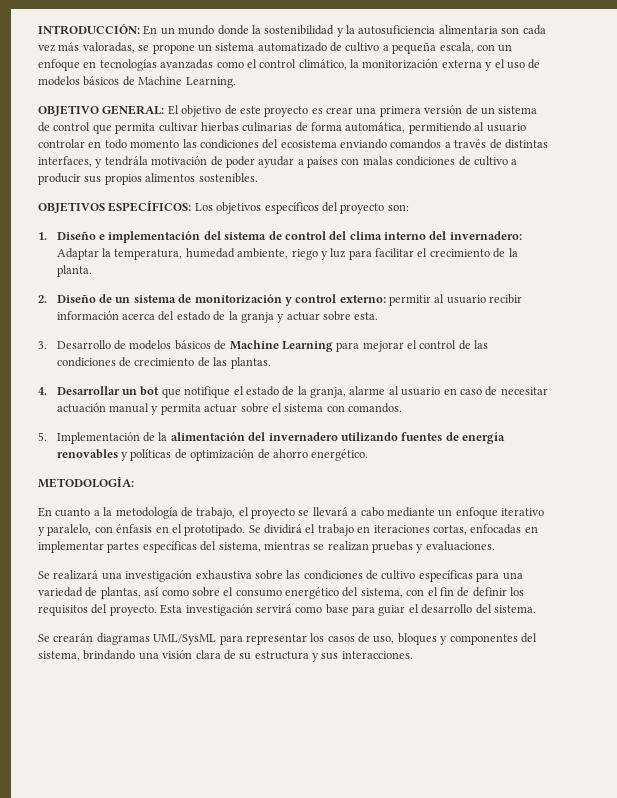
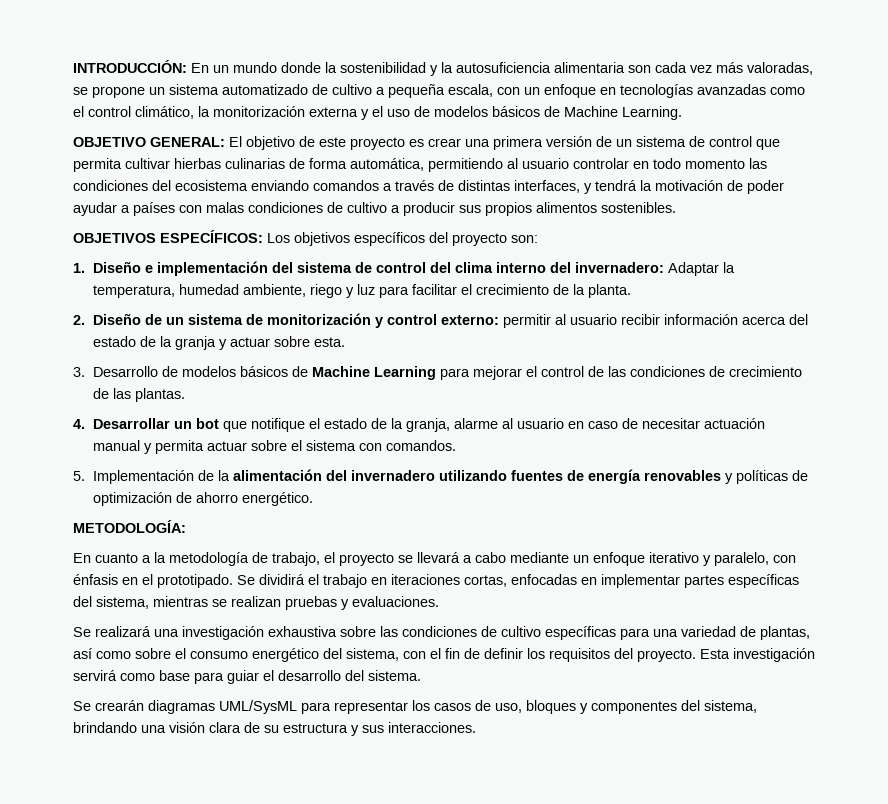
- El objetivo de este proyecto es crear una primera versión de un sistema de control que permita cultivar hierbas culinarias de forma automática, permitiendo al usuario controlar en todo momento las condiciones del ecosistema enviando comandos a través de distintas interfaces, y tendrála motivación de poder ayudar a países con malas condiciones de cultivo a producir sus propios alimentos sostenibles.
+ El objetivo de este proyecto es crear una primera versión de un sistema de control que permita cultivar hierbas culinarias de forma automática, permitiendo al usuario controlar en todo momento las condiciones del ecosistema enviando comandos a través de distintas interfaces, y tendrá la motivación de poder ayudar a países con malas condiciones de cultivo a producir sus propios alimentos sostenibles.

